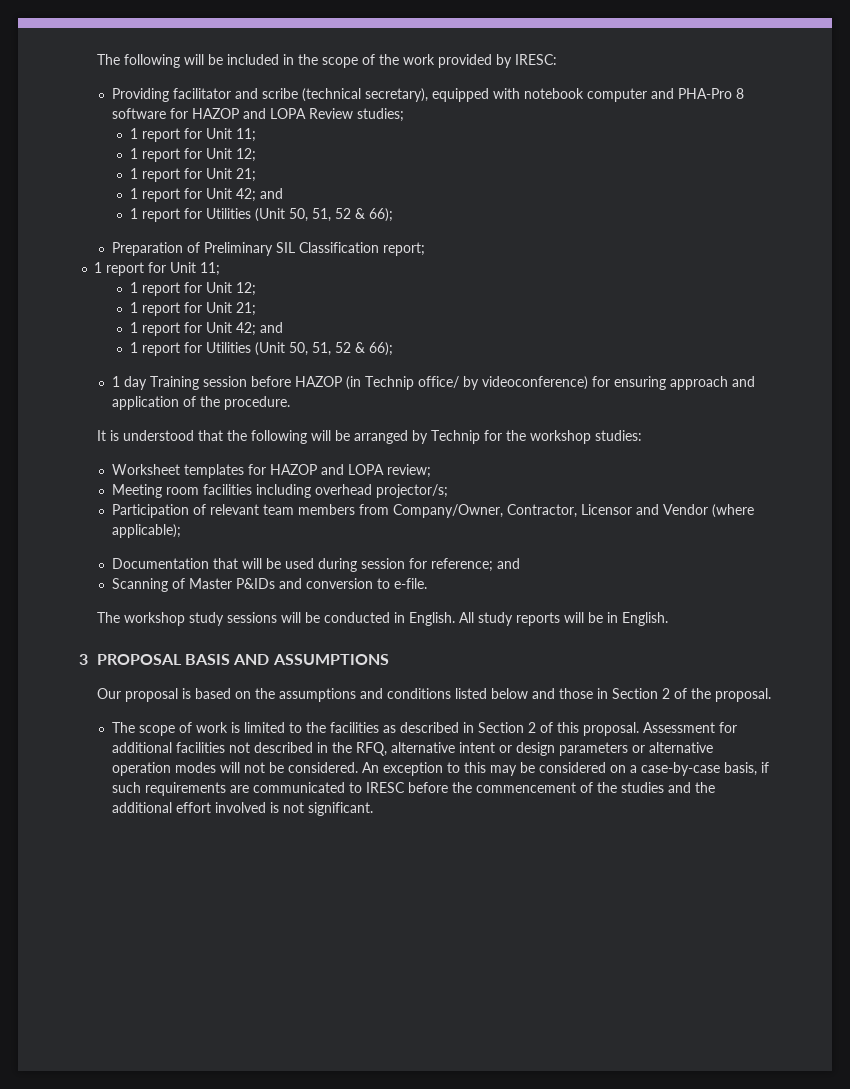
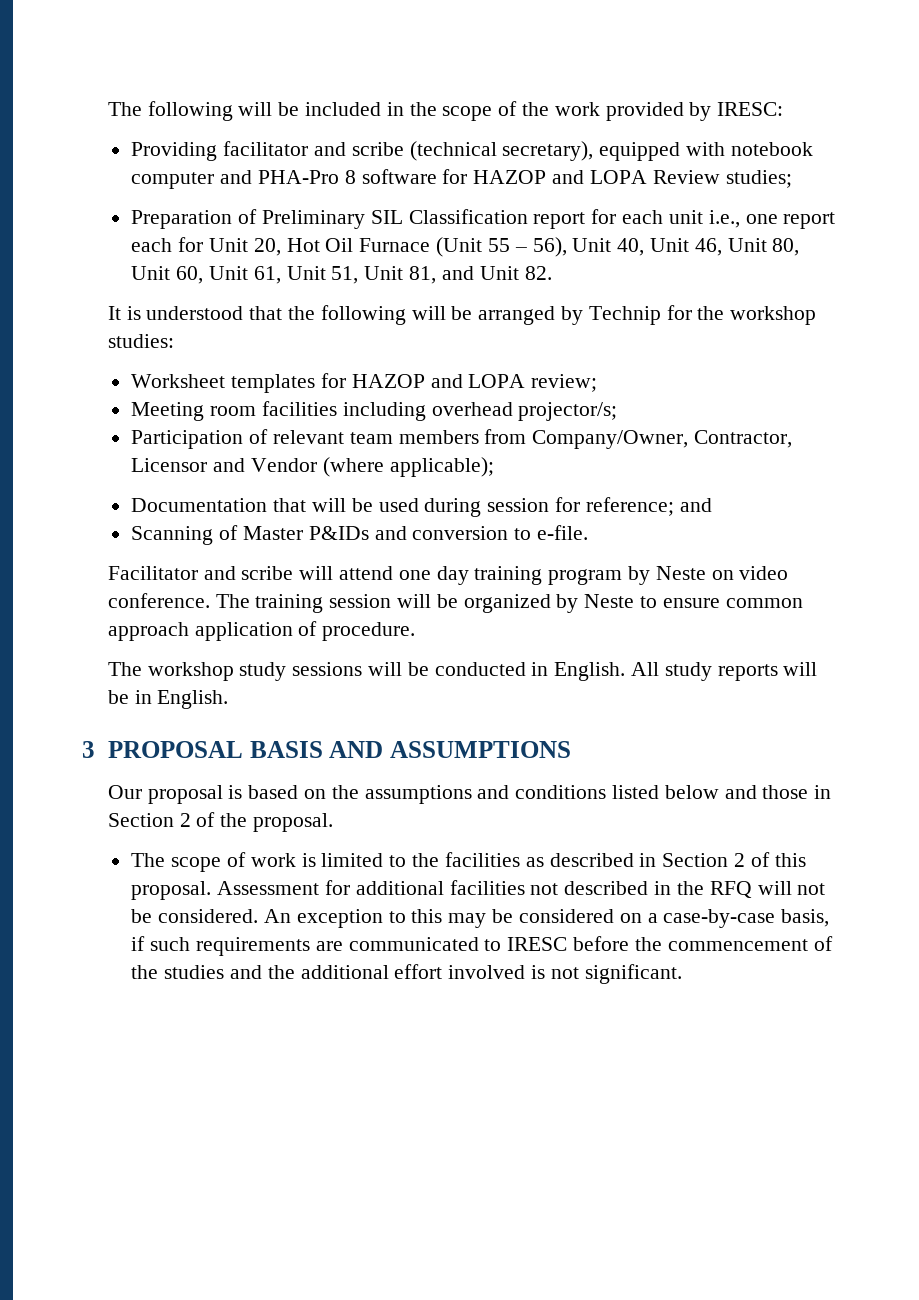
  Providing facilitator and scribe (technical secretary), equipped with notebook computer and PHA-Pro 8 software for HAZOP and LOPA Review studies;
- 1 report for Unit 11;
- 1 report for Unit 12;
- 1 report for Unit 21;
- 1 report for Unit 42; and
- 1 report for Utilities (Unit 50, 51, 52 & 66);
- Preparation of Preliminary SIL Classification report;
- 1 report for Unit 11;
- 1 report for Unit 12;
- 1 report for Unit 21;
- 1 report for Unit 42; and
- 1 report for Utilities (Unit 50, 51, 52 & 66);
- 1 day Training session before HAZOP (in Technip office/ by videoconference) for ensuring approach and application of the procedure.
+ Preparation of Preliminary SIL Classification report for each unit i.e., one report each for Unit 20, Hot Oil Furnace (Unit 55 – 56), Unit 40, Unit 46, Unit 80, Unit 60, Unit 61, Unit 51, Unit 81, and Unit 82.
+ Facilitator and scribe will attend one day training program by Neste on video conference. The training session will be organized by Neste to ensure common approach application of procedure.
- Assessment for additional facilities not described in the RFQ, alternative intent or design parameters or alternative operation modes will not be considered.
+ Assessment for additional facilities not described in the RFQ will not be considered.

